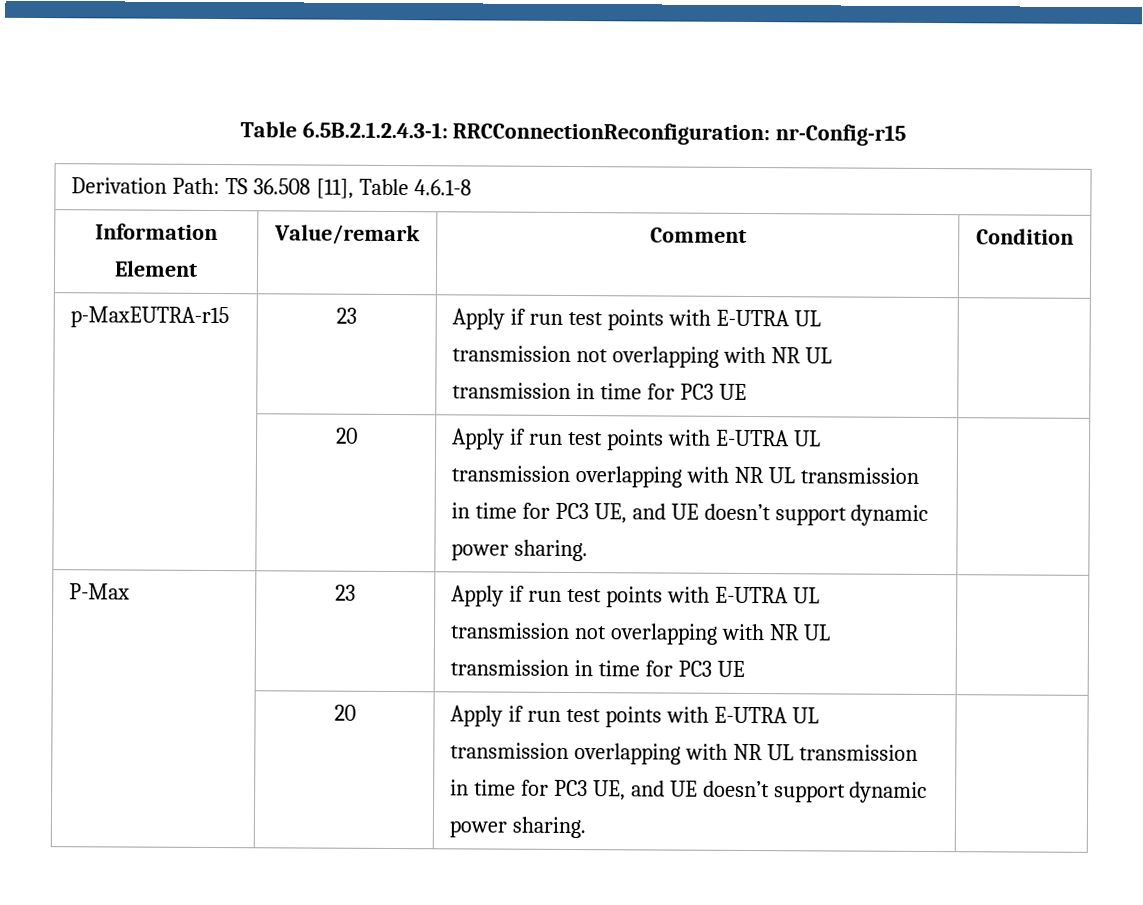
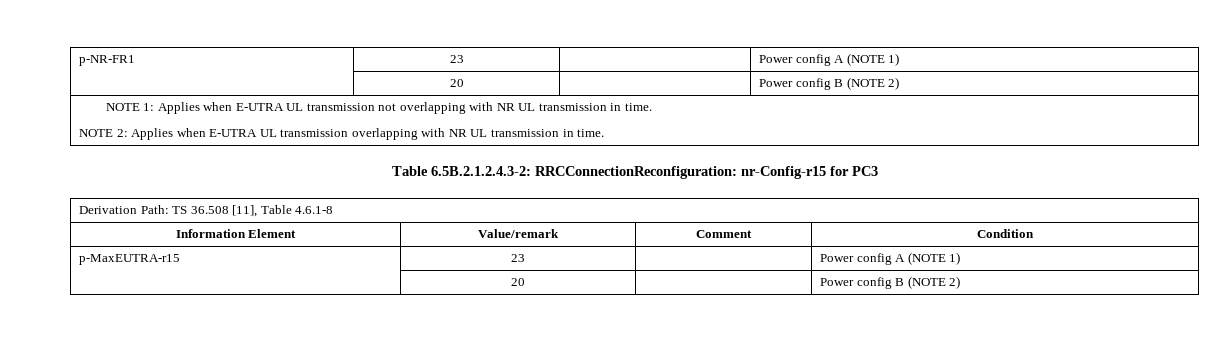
- Table 6.5B.2.1.2.4.3-1: RRCConnectionReconfiguration: nr-Config-r15
+ p-NR-FR1 | 23 | | Power config A (NOTE 1)
+ | 20 | | Power config B (NOTE 2)
+ NOTE 1: Applies when E-UTRA UL transmission not overlapping with NR UL transmission in time.
+ NOTE 2: Applies when E-UTRA UL transmission overlapping with NR UL transmission in time.
+ Table 6.5B.2.1.2.4.3-2: RRCConnectionReconfiguration: nr-Config-r15 for PC3
- p-MaxEUTRA-r15 | 23 | Apply if run test points with E-UTRA UL transmission not overlapping with NR UL transmission in time for PC3 UE |
- | 20 | Apply if run test points with E-UTRA UL transmission overlapping with NR UL transmission in time for PC3 UE, and UE doesn’t support dynamic power sharing. |
- P-Max | 23 | Apply if run test points with E-UTRA UL transmission not overlapping with NR UL transmission in time for PC3 UE |
- | 20 | Apply if run test points with E-UTRA UL transmission overlapping with NR UL transmission in time for PC3 UE, and UE doesn’t support dynamic power sharing. |
+ p-MaxEUTRA-r15 | 23 | | Power config A (NOTE 1)
+ | 20 | | Power config B (NOTE 2)

